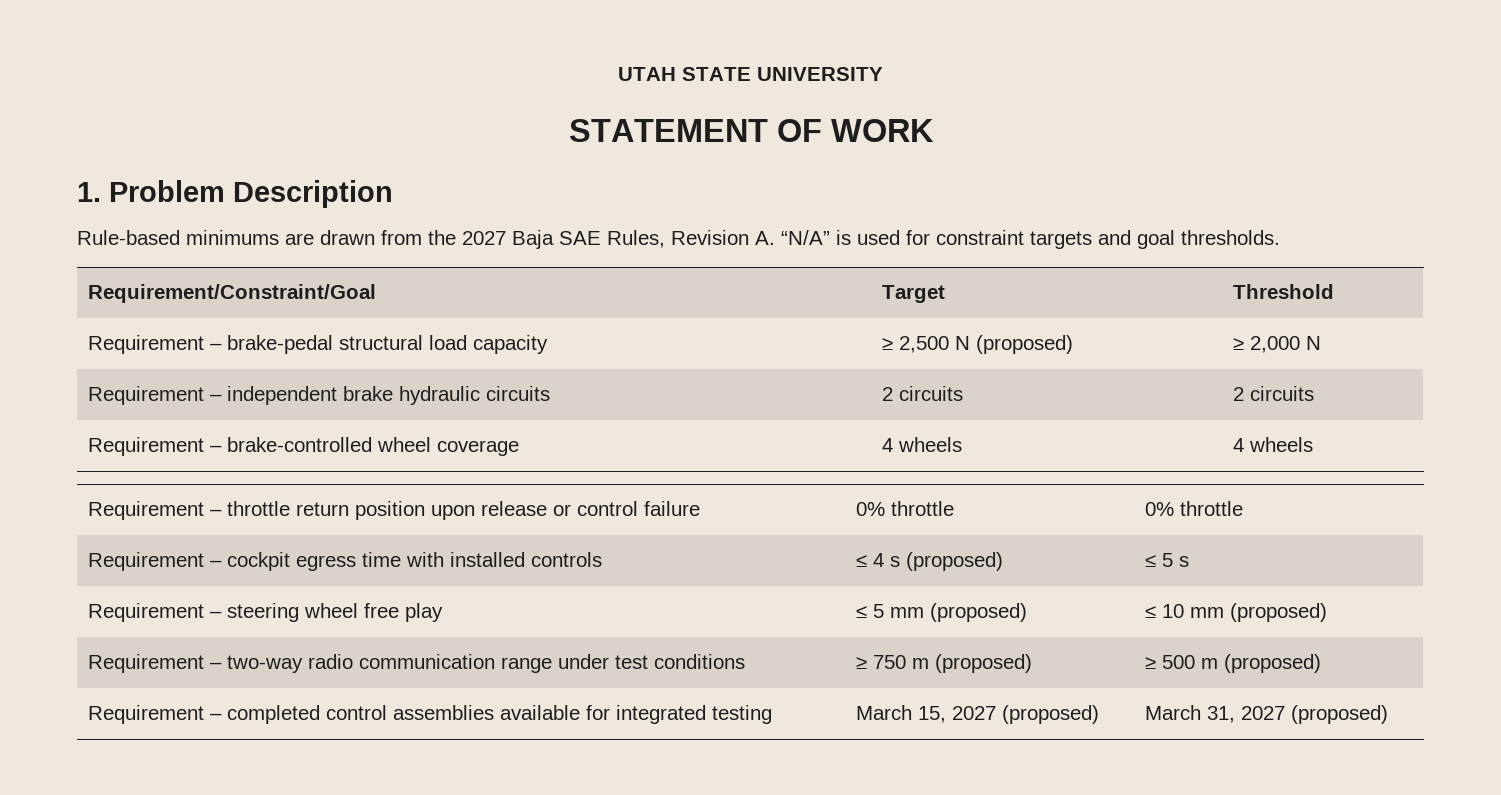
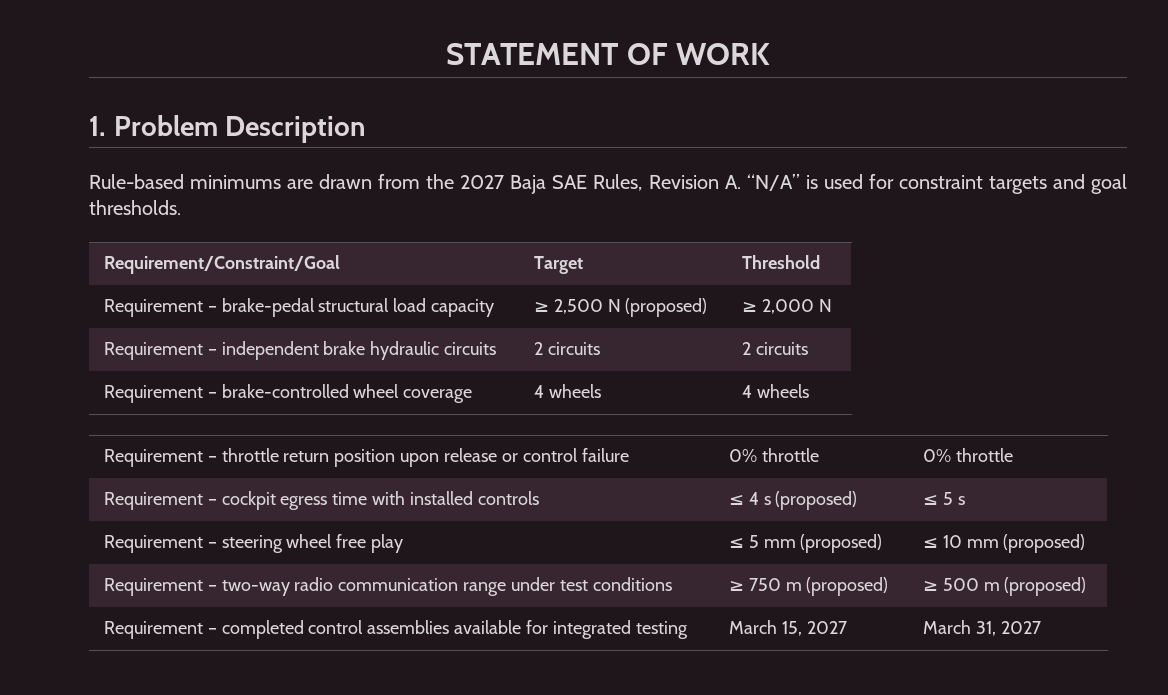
- UTAH STATE UNIVERSITY
- Requirement – completed control assemblies available for integrated testing | March 15, 2027 (proposed) | March 31, 2027 (proposed)
+ Requirement – completed control assemblies available for integrated testing | March 15, 2027 | March 31, 2027

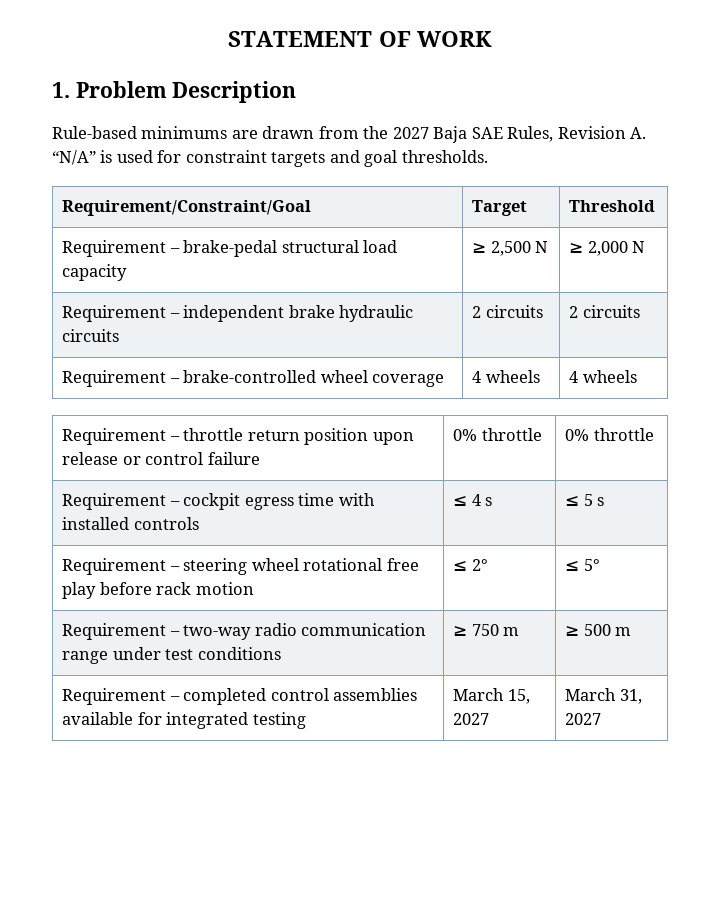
- Requirement – brake-pedal structural load capacity | ≥ 2,500 N (proposed) | ≥ 2,000 N
+ Requirement – brake-pedal structural load capacity | ≥ 2,500 N | ≥ 2,000 N
- Requirement – cockpit egress time with installed controls | ≤ 4 s (proposed) | ≤ 5 s
+ Requirement – cockpit egress time with installed controls | ≤ 4 s | ≤ 5 s
- Requirement – steering wheel free play | ≤ 5 mm (proposed) | ≤ 10 mm (proposed)
+ Requirement – steering wheel rotational free play before rack motion | ≤ 2° | ≤ 5°
- Requirement – two-way radio communication range under test conditions | ≥ 750 m (proposed) | ≥ 500 m (proposed)
+ Requirement – two-way radio communication range under test conditions | ≥ 750 m | ≥ 500 m

